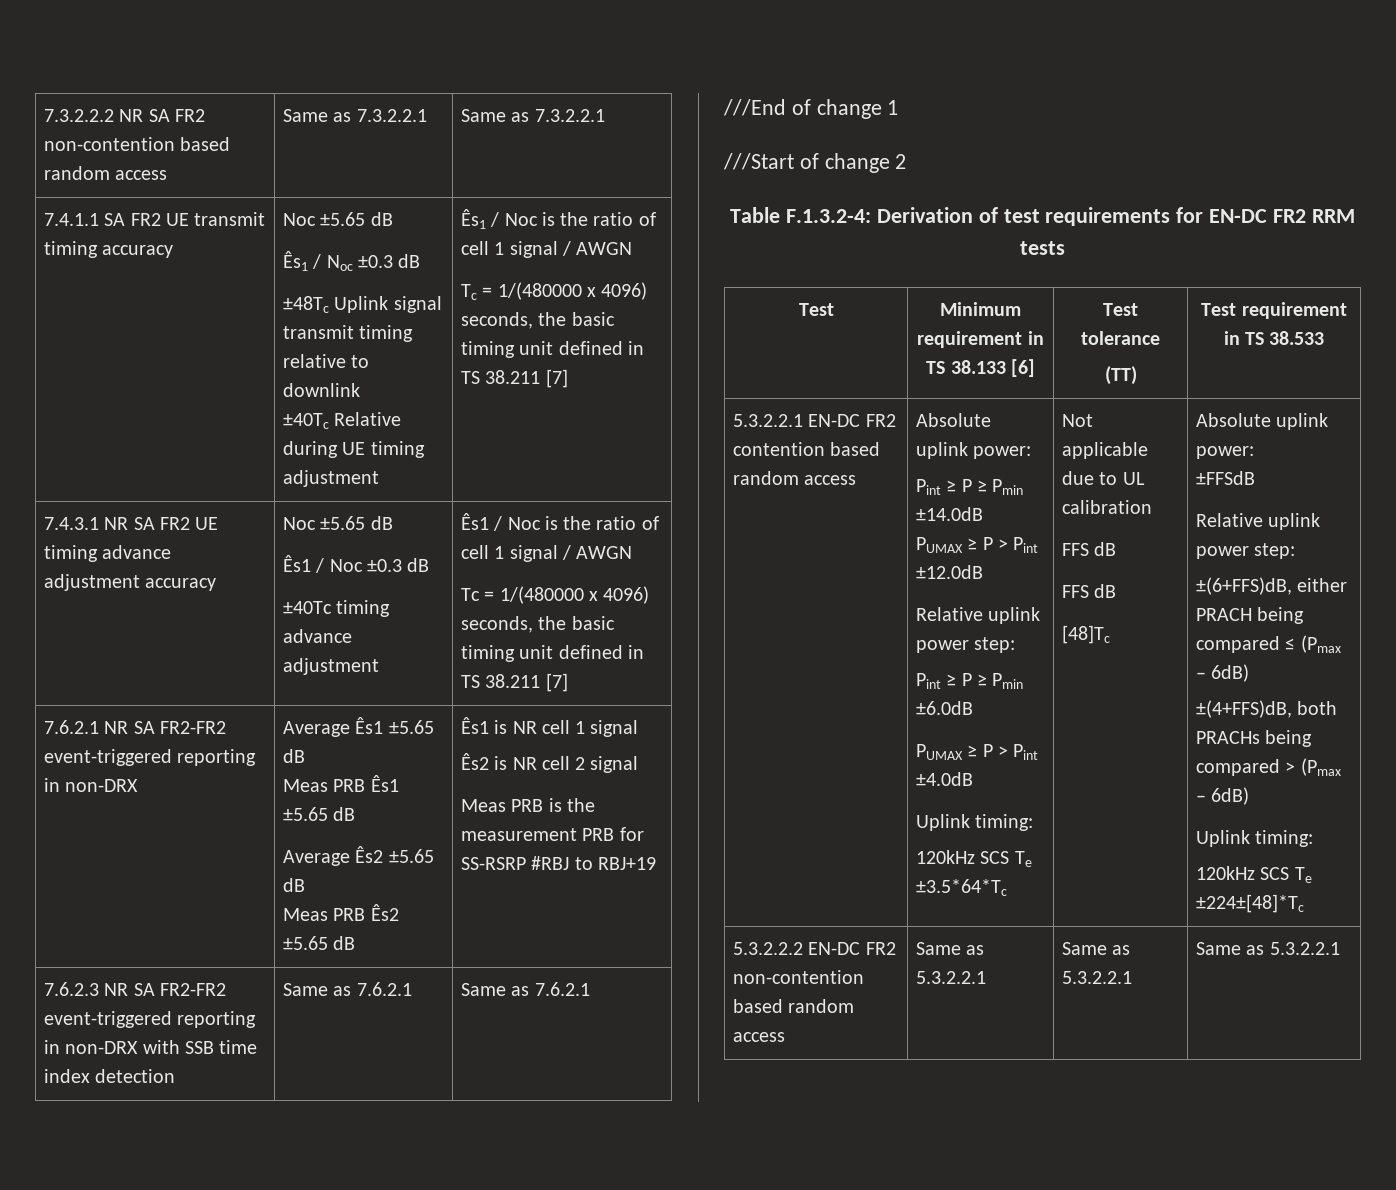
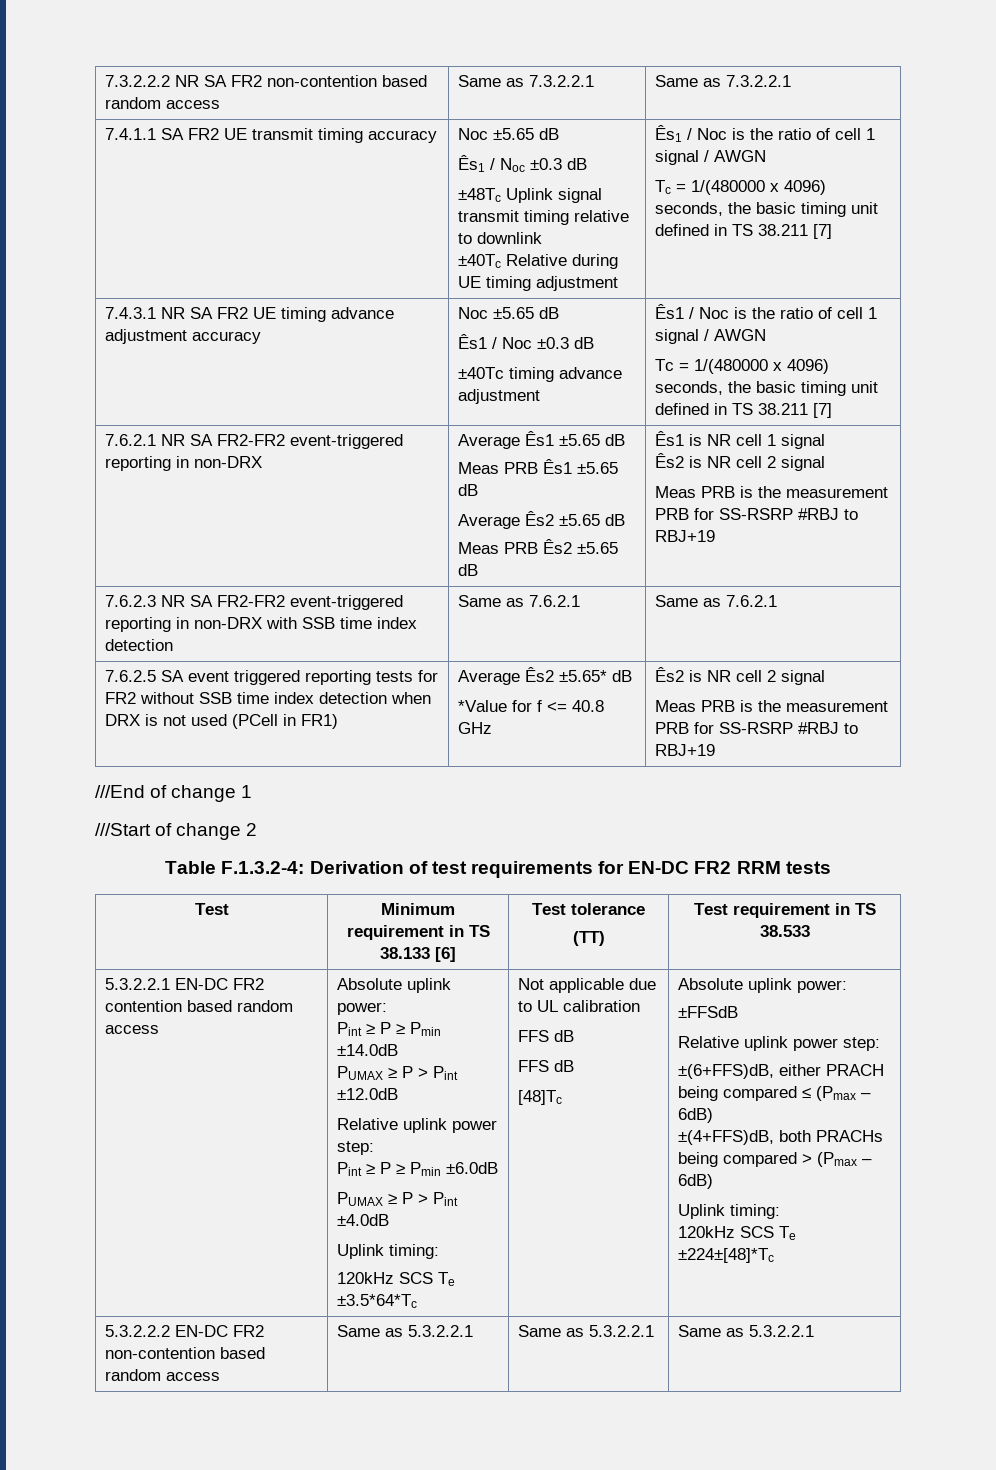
+ 7.6.2.5 SA event triggered reporting tests for FR2 without SSB time index detection when DRX is not used (PCell in FR1) | Average Ês2 ±5.65* dB
+ *Value for f <= 40.8 GHz | Ês2 is NR cell 2 signal
+ Meas PRB is the measurement PRB for SS-RSRP #RBJ to RBJ+19

